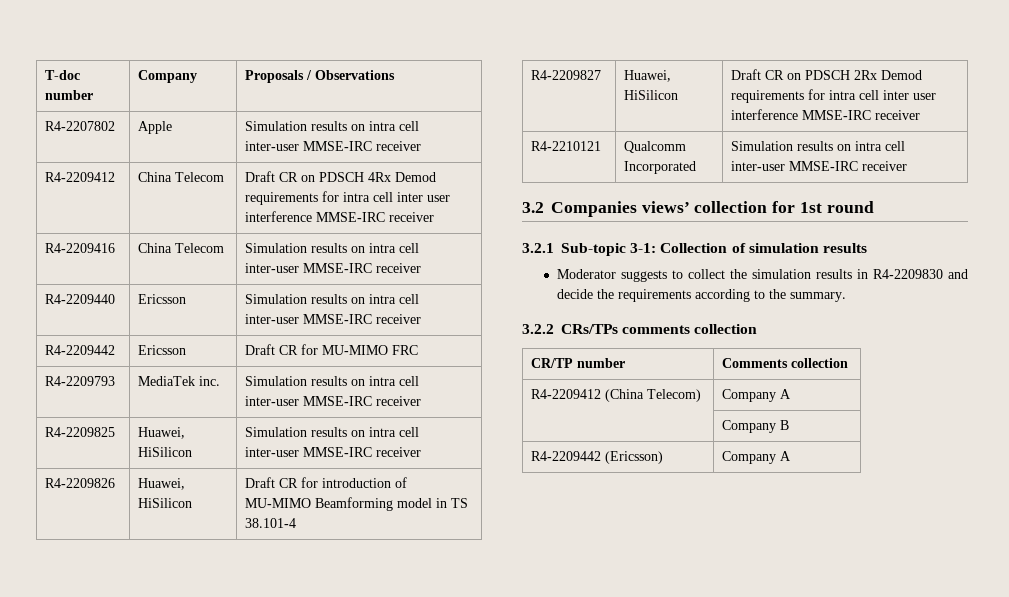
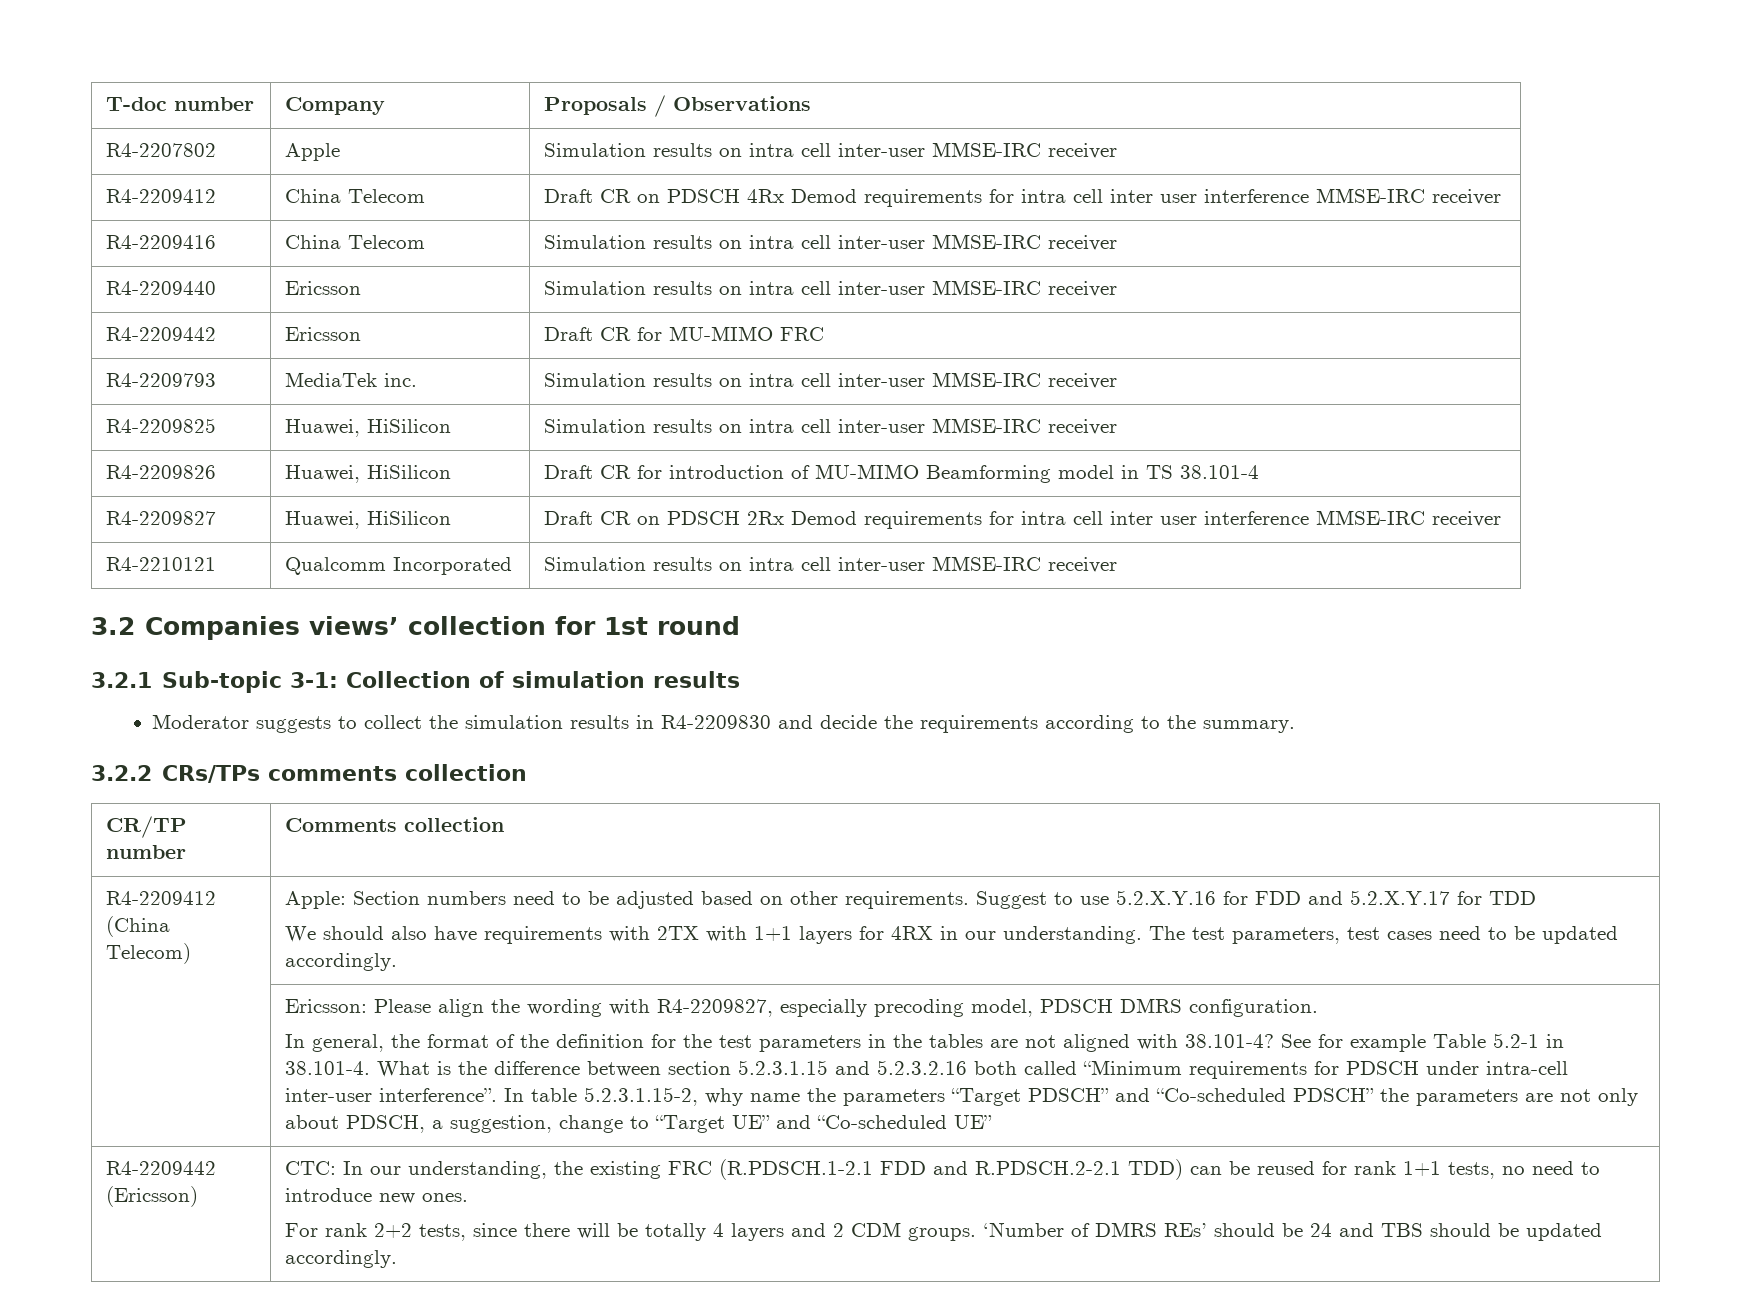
- R4-2209412 (China Telecom) | Company A
- | Company B
- R4-2209442 (Ericsson) | Company A
+ R4-2209412 (China Telecom) | Apple: Section numbers need to be adjusted based on other requirements. Suggest to use 5.2.X.Y.16 for FDD and 5.2.X.Y.17 for TDD
+ We should also have requirements with 2TX with 1+1 layers for 4RX in our understanding. The test parameters, test cases need to be updated accordingly.
+ | Ericsson: Please align the wording with R4-2209827, especially precoding model, PDSCH DMRS configuration.
+ In general, the format of the definition for the test parameters in the tables are not aligned with 38.101-4? See for example Table 5.2-1 in 38.101-4. What is the difference between section 5.2.3.1.15 and 5.2.3.2.16 both called “Minimum requirements for PDSCH under intra-cell inter-user interference”. In table 5.2.3.1.15-2, why name the parameters “Target PDSCH” and “Co-scheduled PDSCH” the parameters are not only about PDSCH, a suggestion, change to “Target UE” and “Co-scheduled UE”
+ R4-2209442 (Ericsson) | CTC: In our understanding, the existing FRC (R.PDSCH.1-2.1 FDD and R.PDSCH.2-2.1 TDD) can be reused for rank 1+1 tests, no need to introduce new ones.
+ For rank 2+2 tests, since there will be totally 4 layers and 2 CDM groups. ‘Number of DMRS REs’ should be 24 and TBS should be updated accordingly.

